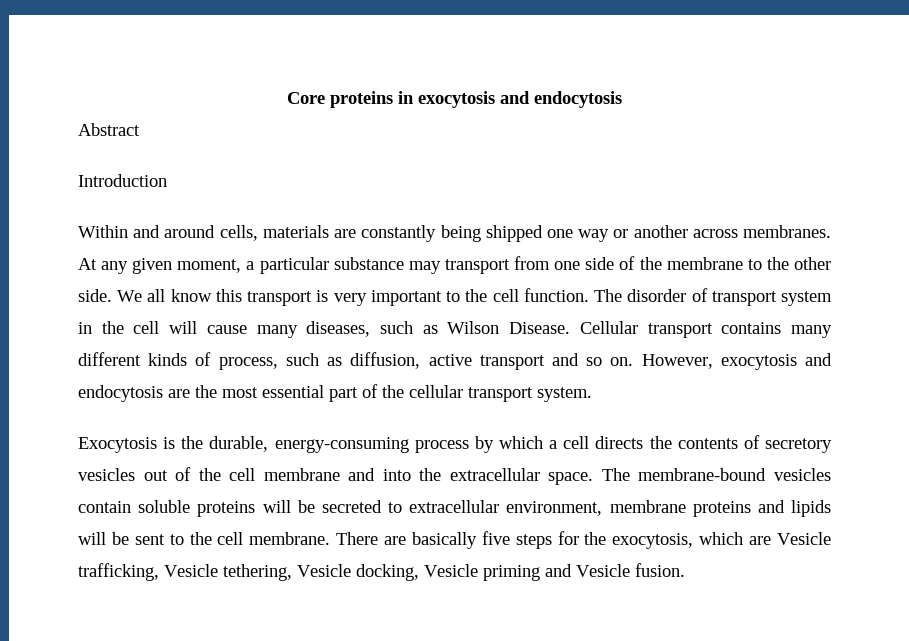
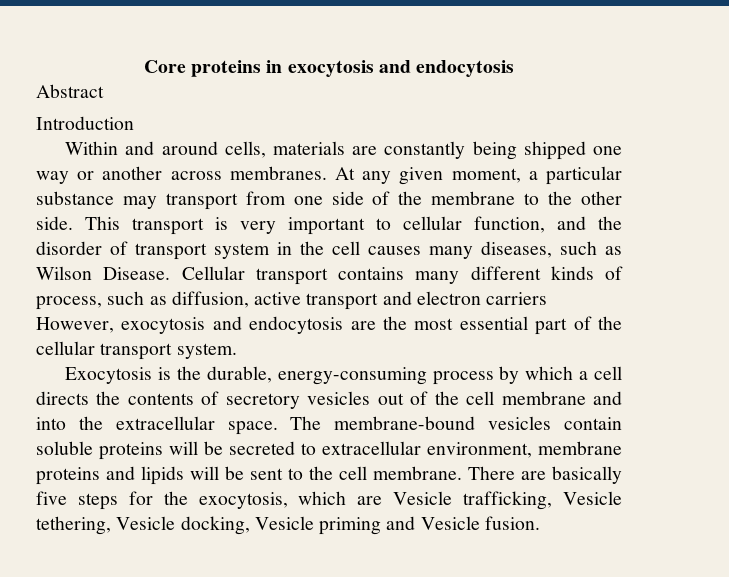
- We all know this transport is very important to the cell function. The disorder of transport system in the cell will cause many diseases, such as Wilson Disease.
+ This transport is very important to cellular function, and the disorder of transport system in the cell causes many diseases, such as Wilson Disease.
- Cellular transport contains many different kinds of process, such as diffusion, active transport and so on. However, exocytosis and endocytosis are the most essential part of the cellular transport system.
+ Cellular transport contains many different kinds of process, such as diffusion, active transport and electron carriers However, exocytosis and endocytosis are the most essential part of the cellular transport system.

